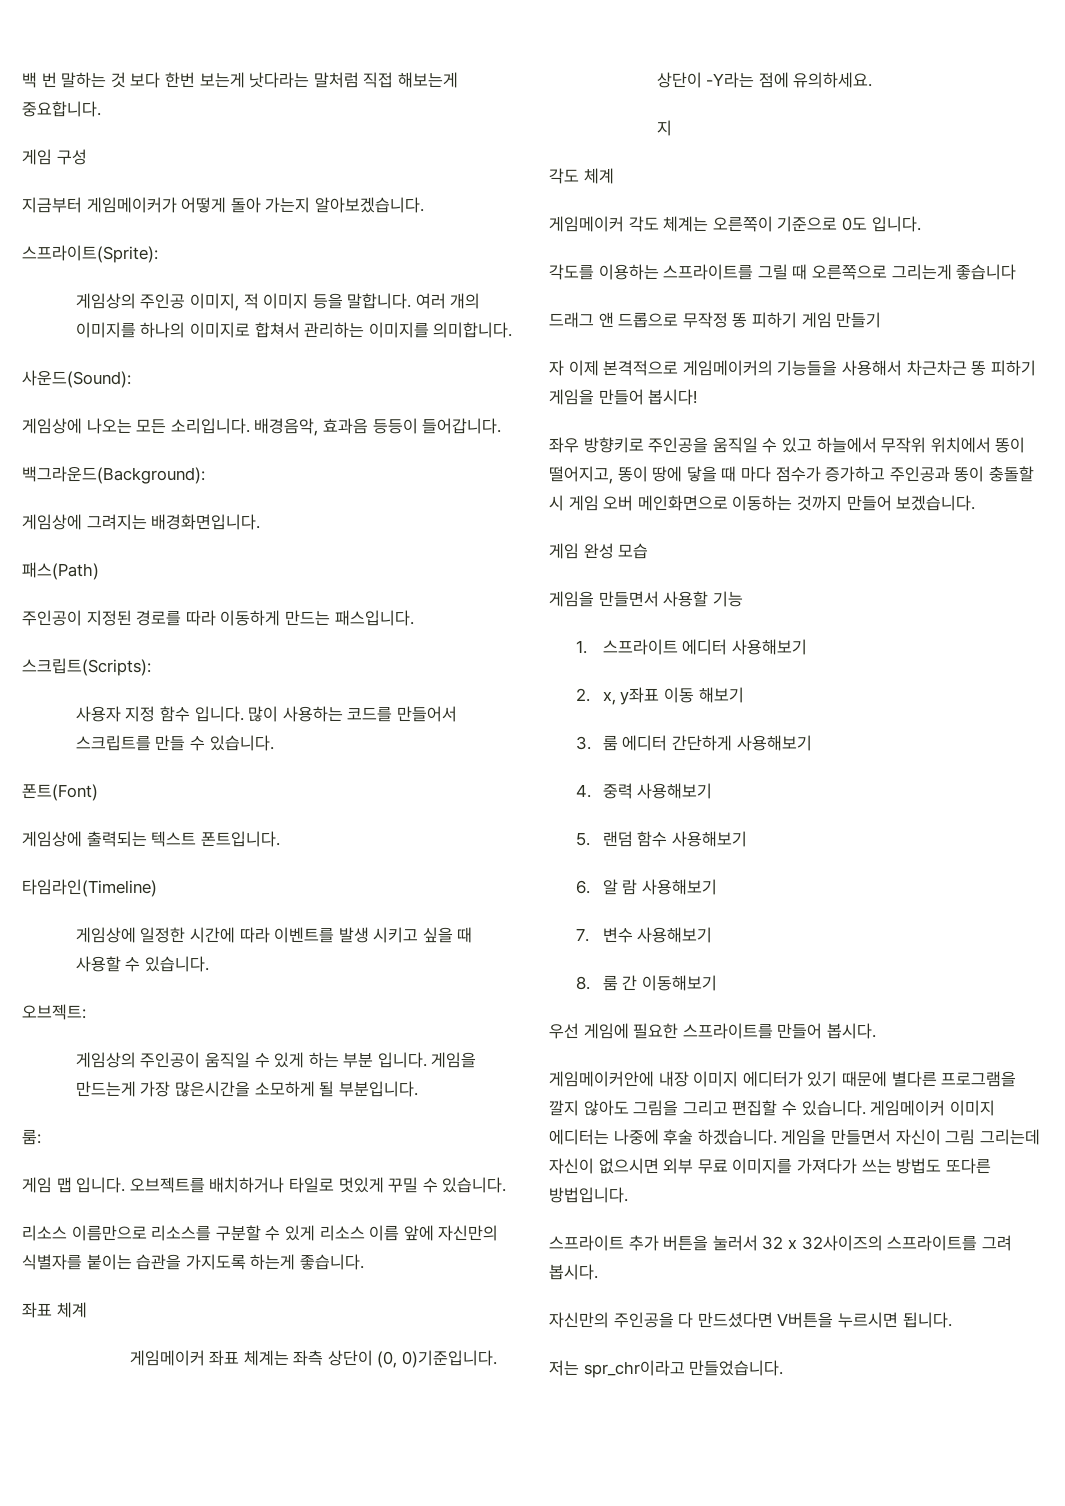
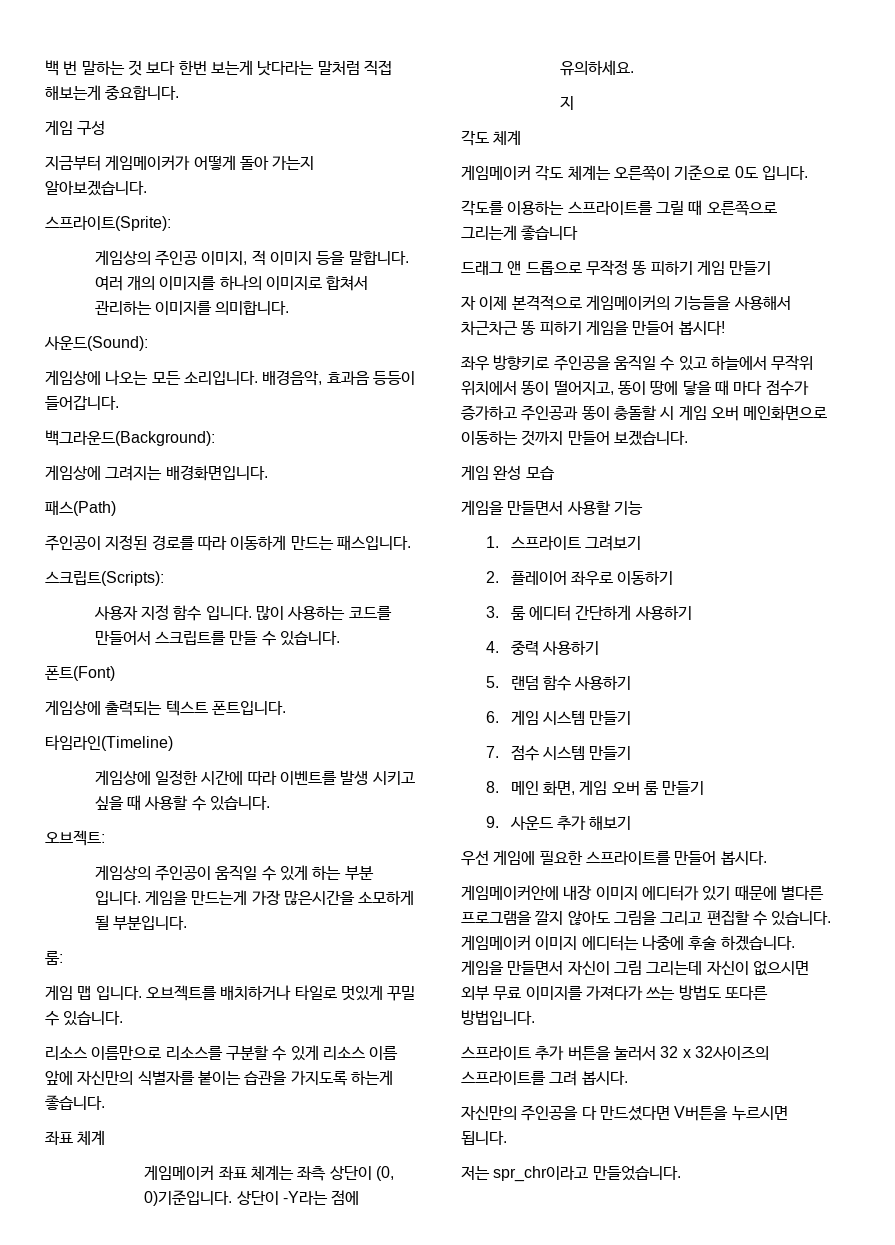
- 1. 스프라이트 에디터 사용해보기
+ 1. 스프라이트 그려보기
- 2. x, y좌표 이동 해보기
+ 2. 플레이어 좌우로 이동하기
- 3. 룸 에디터 간단하게 사용해보기
+ 3. 룸 에디터 간단하게 사용하기
- 4. 중력 사용해보기
+ 4. 중력 사용하기
- 5. 랜덤 함수 사용해보기
+ 5. 랜덤 함수 사용하기
- 6. 알 람 사용해보기
- 7. 변수 사용해보기
- 8. 룸 간 이동해보기
+ 6. 게임 시스템 만들기
+ 7. 점수 시스템 만들기
+ 8. 메인 화면, 게임 오버 룸 만들기
+ 9. 사운드 추가 해보기

